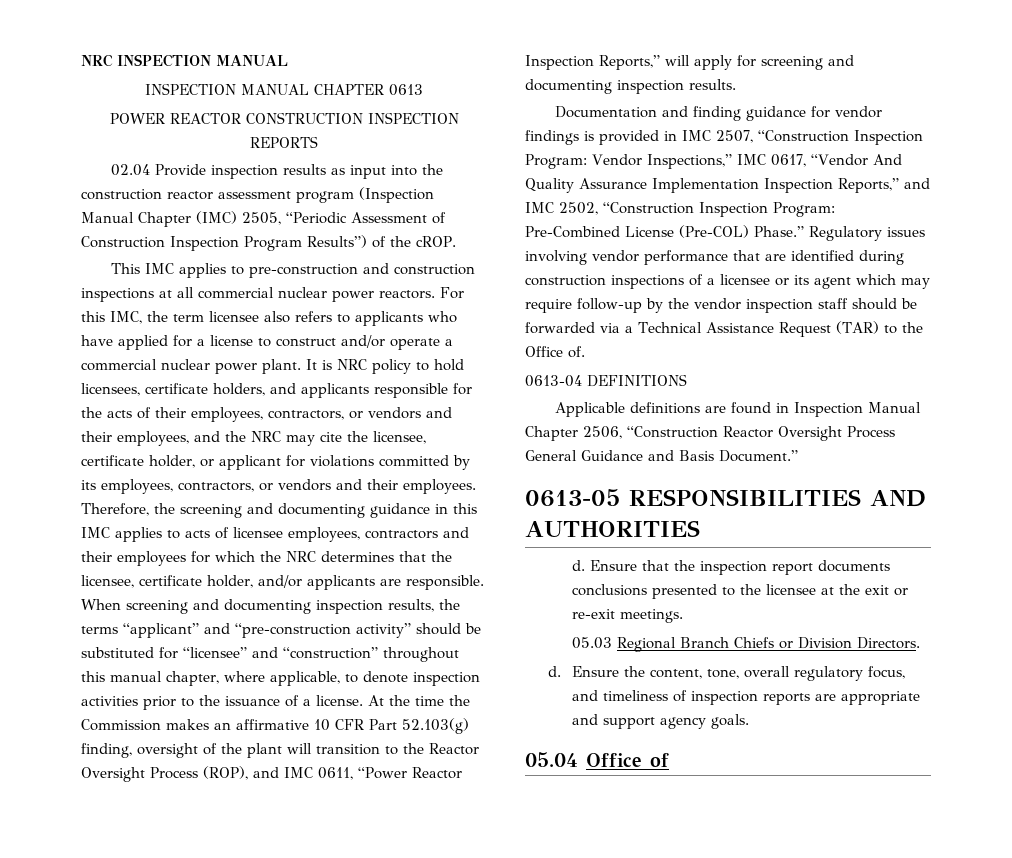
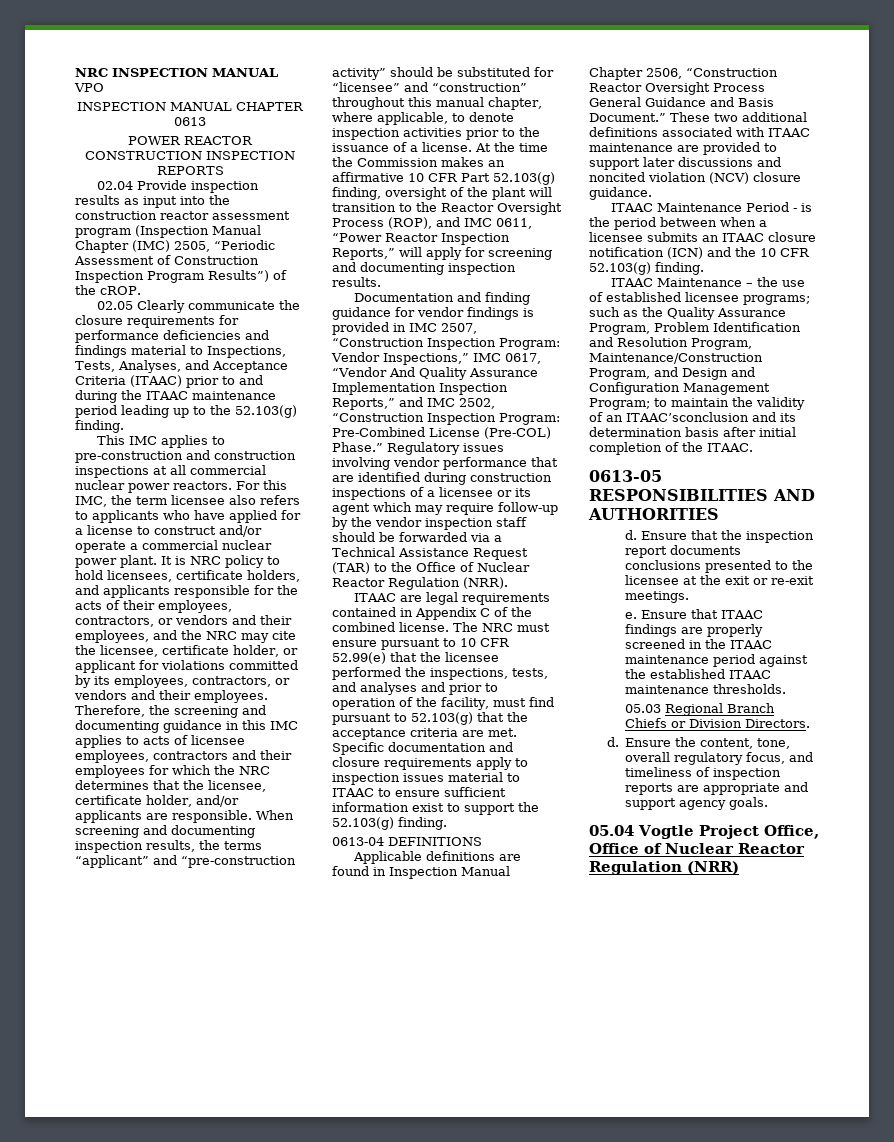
- NRC INSPECTION MANUAL
+ NRC INSPECTION MANUAL VPO
+ 02.05 Clearly communicate the closure requirements for performance deficiencies and findings material to Inspections, Tests, Analyses, and Acceptance Criteria (ITAAC) prior to and during the ITAAC maintenance period leading up to the 52.103(g) finding.
- Regulatory issues involving vendor performance that are identified during construction inspections of a licensee or its agent which may require follow-up by the vendor inspection staff should be forwarded via a Technical Assistance Request (TAR) to the Office of.
+ Regulatory issues involving vendor performance that are identified during construction inspections of a licensee or its agent which may require follow-up by the vendor inspection staff should be forwarded via a Technical Assistance Request (TAR) to the Office of Nuclear Reactor Regulation (NRR).
+ ITAAC are legal requirements contained in Appendix C of the combined license. The NRC must ensure pursuant to 10 CFR 52.99(e) that the licensee performed the inspections, tests, and analyses and prior to operation of the facility, must find pursuant to 52.103(g) that the acceptance criteria are met. Specific documentation and closure requirements apply to inspection issues material to ITAAC to ensure sufficient information exist to support the 52.103(g) finding.
+ These two additional definitions associated with ITAAC maintenance are provided to support later discussions and noncited violation (NCV) closure guidance.
+ ITAAC Maintenance Period - is the period between when a licensee submits an ITAAC closure notification (ICN) and the 10 CFR 52.103(g) finding.
+ ITAAC Maintenance – the use of established licensee programs; such as the Quality Assurance Program, Problem Identification and Resolution Program, Maintenance/Construction Program, and Design and Configuration Management Program; to maintain the validity of an ITAAC’sconclusion and its determination basis after initial completion of the ITAAC.
+ e. Ensure that ITAAC findings are properly screened in the ITAAC maintenance period against the established ITAAC maintenance thresholds.
- 05.04 Office of
+ 05.04 Vogtle Project Office, Office of Nuclear Reactor Regulation (NRR)

